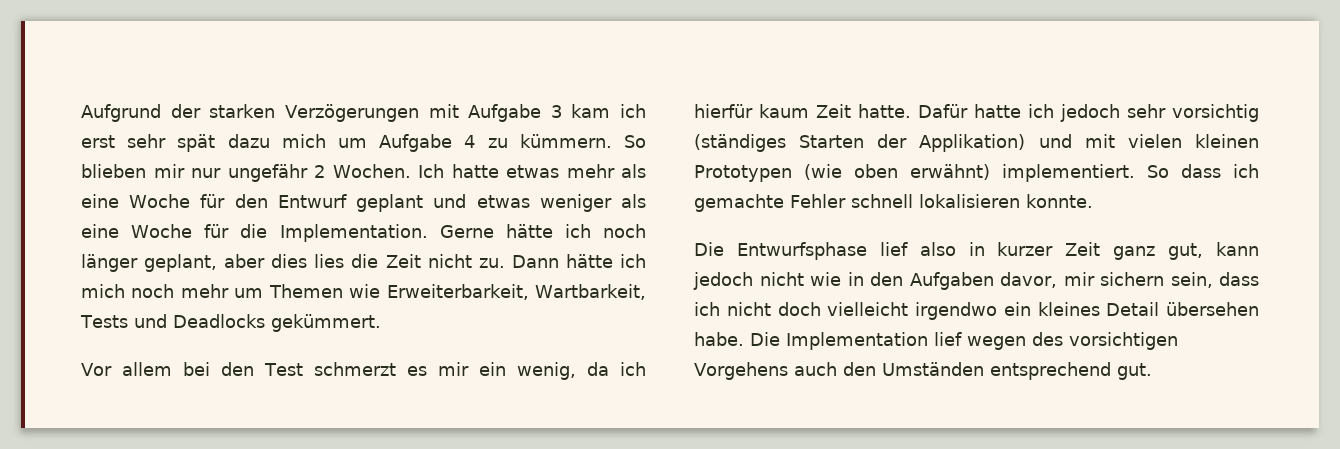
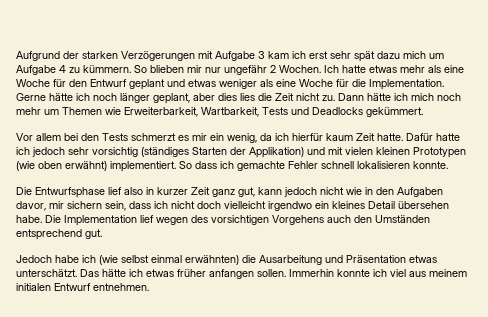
- Vor allem bei den Test schmerzt es mir ein wenig, da ich hierfür kaum Zeit hatte.
+ Vor allem bei den Tests schmerzt es mir ein wenig, da ich hierfür kaum Zeit hatte.
+ Jedoch habe ich (wie selbst einmal erwähnten) die Ausarbeitung und Präsentation etwas unterschätzt. Das hätte ich etwas früher anfangen sollen. Immerhin konnte ich viel aus meinem initialen Entwurf entnehmen.

